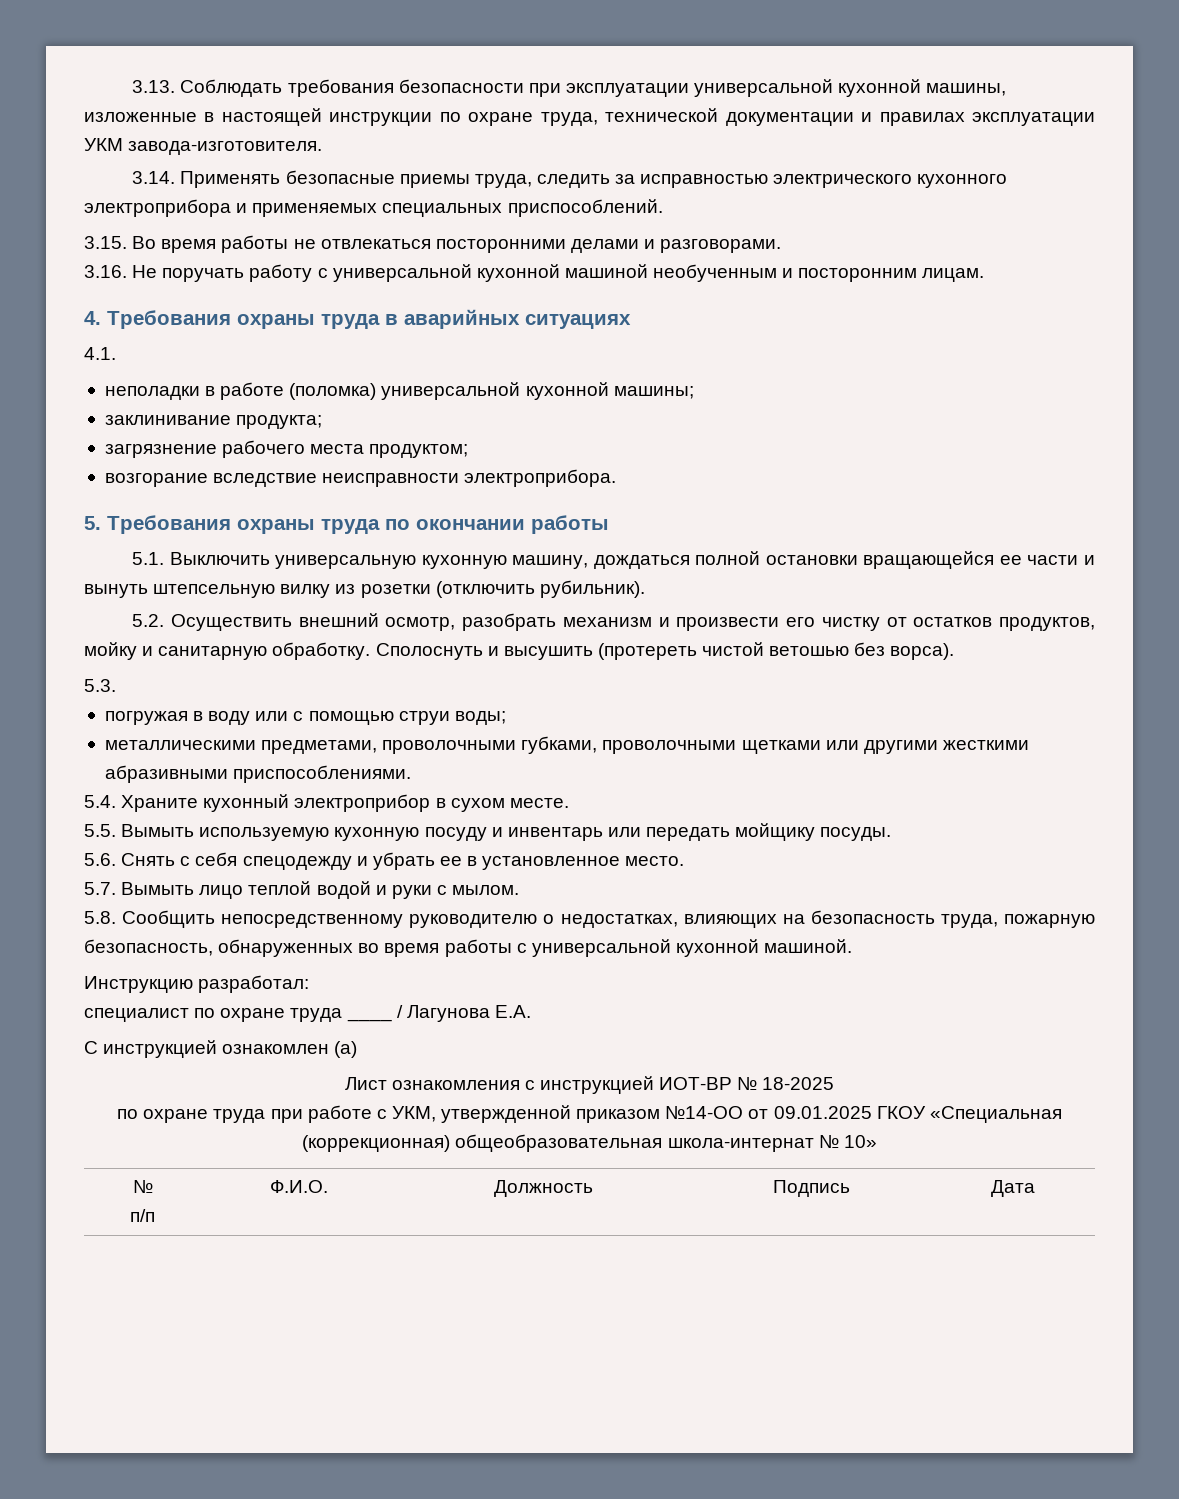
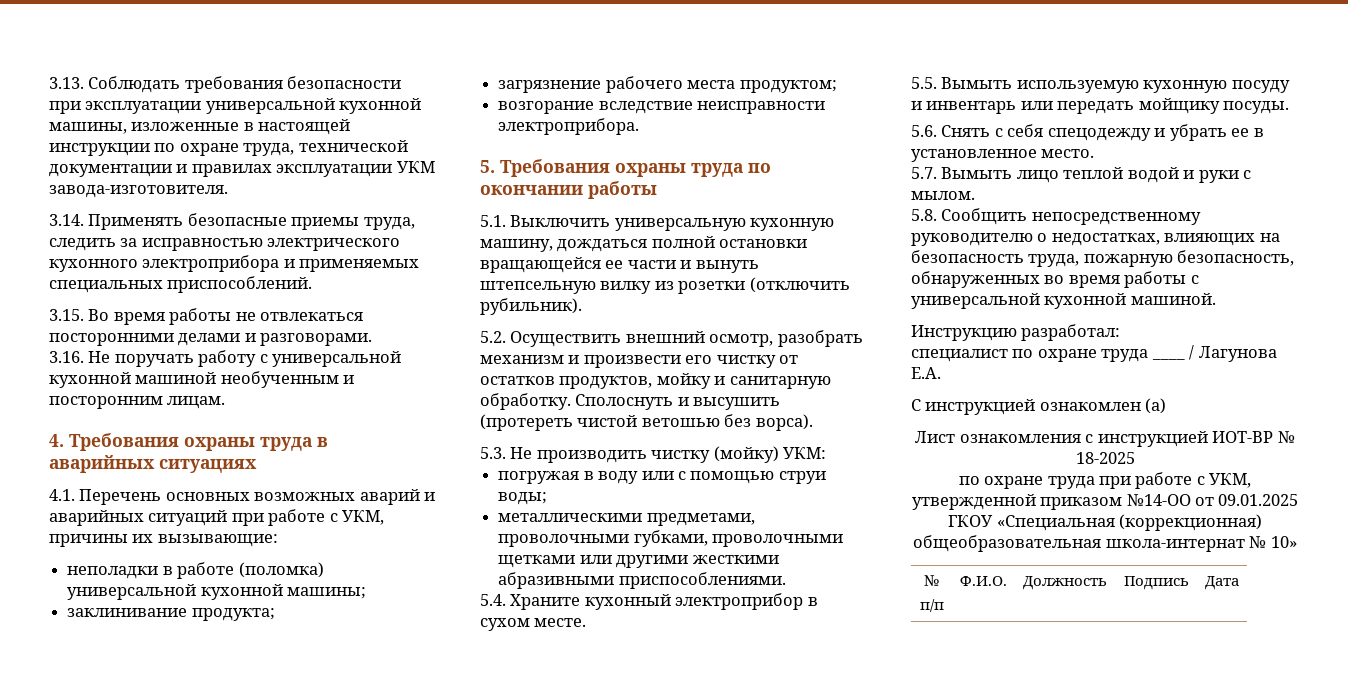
- 4.1.
+ 4.1. Перечень основных возможных аварий и аварийных ситуаций при работе с УКМ, причины их вызывающие:
- 5.3.
+ 5.3. Не производить чистку (мойку) УКМ:

